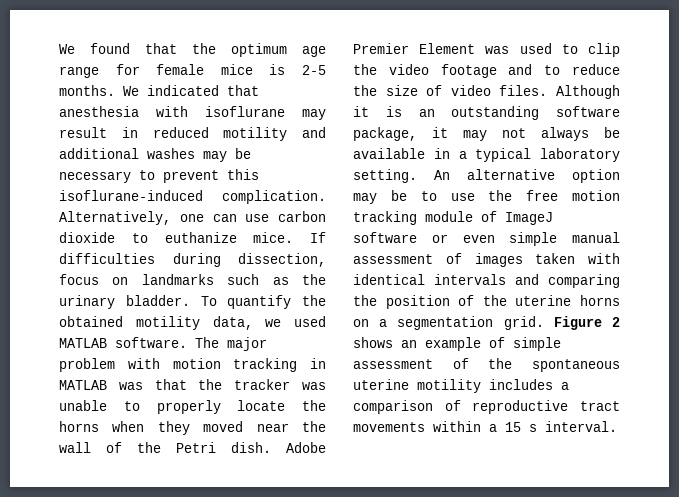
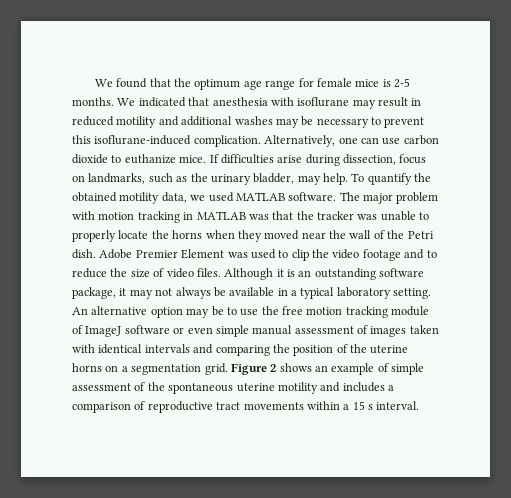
- If difficulties during dissection, focus on landmarks such as the urinary bladder.
+ If difficulties arise during dissection, focus on landmarks, such as the urinary bladder, may help.
- Figure 2 shows an example of simple assessment of the spontaneous uterine motility includes a comparison of reproductive tract movements within a 15 s interval.
+ Figure 2 shows an example of simple assessment of the spontaneous uterine motility and includes a comparison of reproductive tract movements within a 15 s interval.

